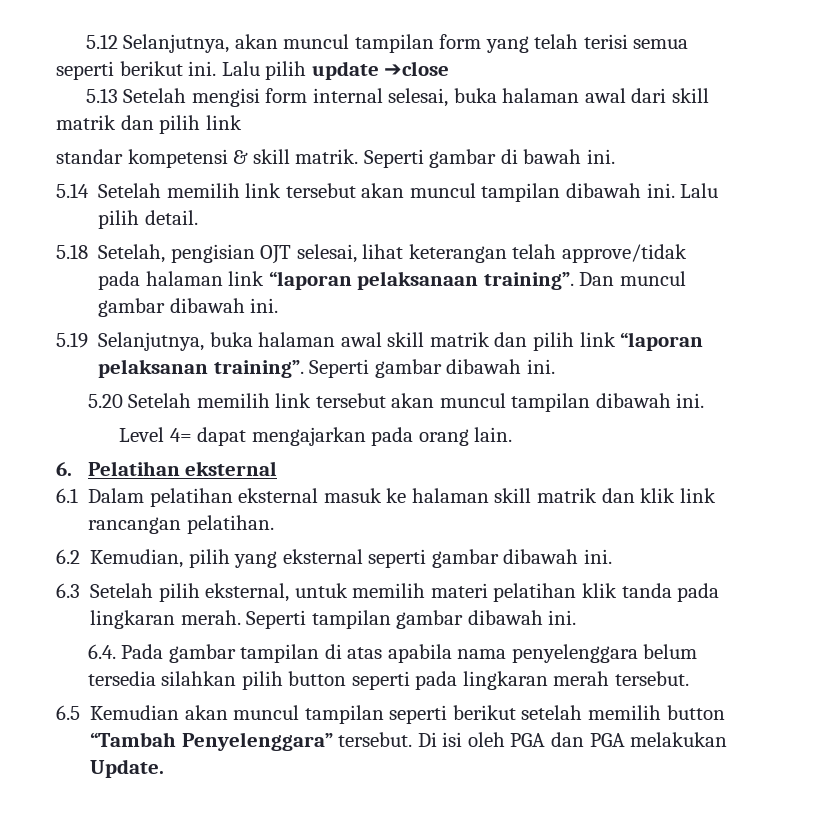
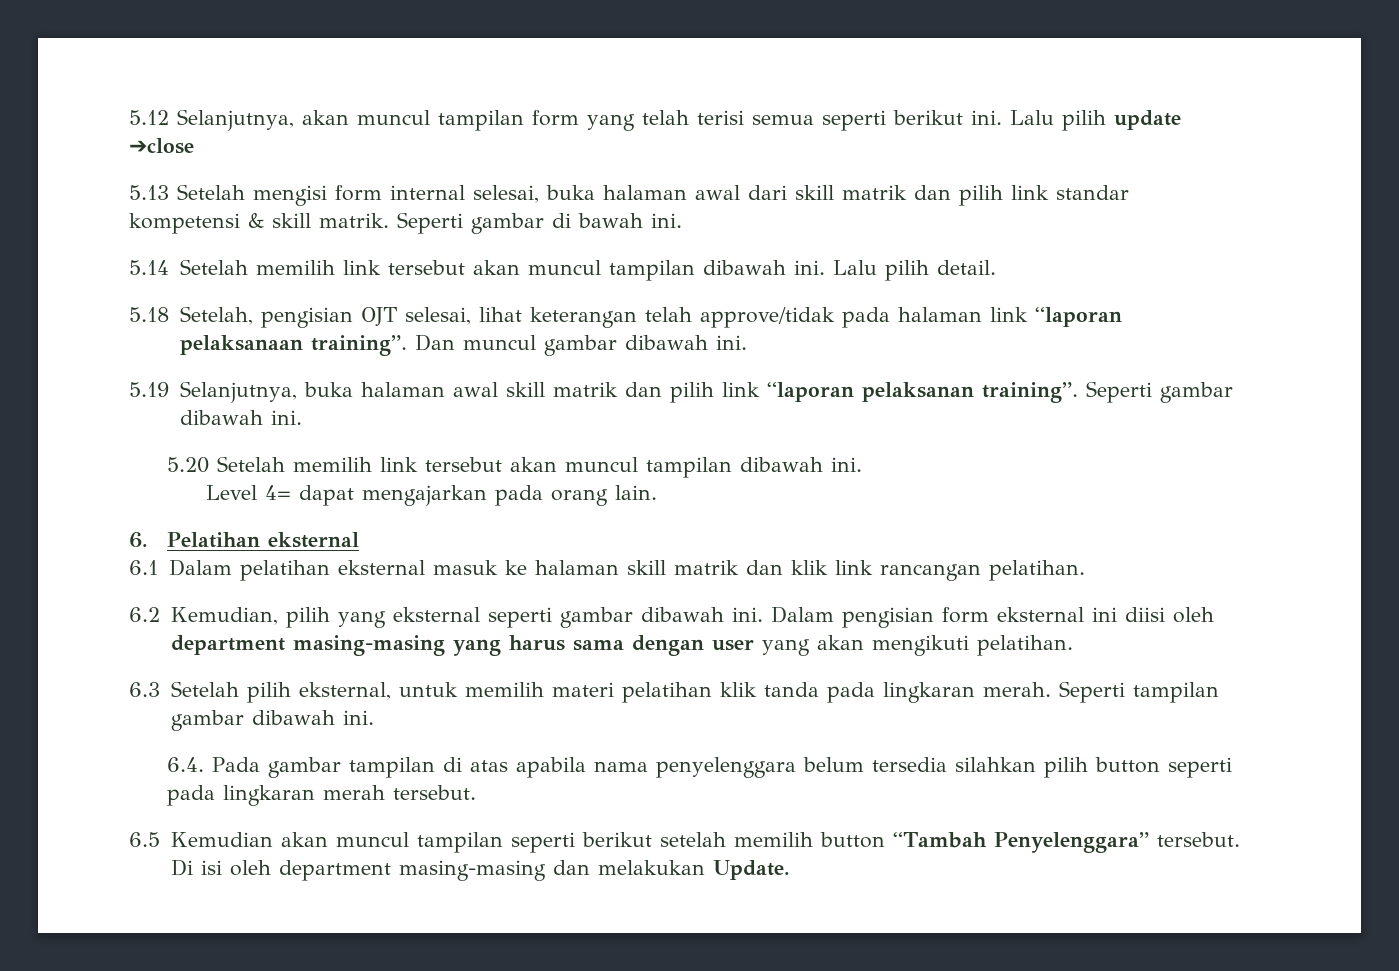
- 5.13 Setelah mengisi form internal selesai, buka halaman awal dari skill matrik dan pilih link
- standar kompetensi & skill matrik.
+ 5.13 Setelah mengisi form internal selesai, buka halaman awal dari skill matrik dan pilih link standar kompetensi & skill matrik.
+ Dalam pengisian form eksternal ini diisi oleh department masing-masing yang harus sama dengan user yang akan mengikuti pelatihan.
- Di isi oleh PGA dan PGA melakukan Update.
+ Di isi oleh department masing-masing dan melakukan Update.

